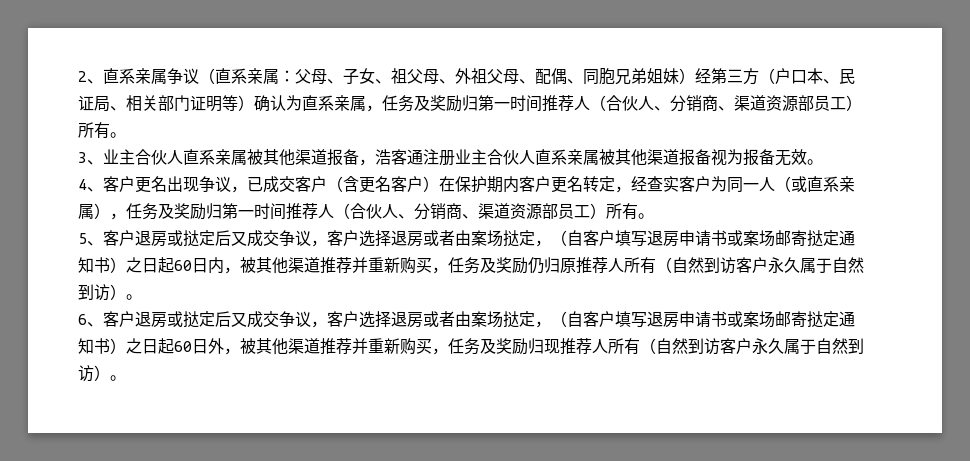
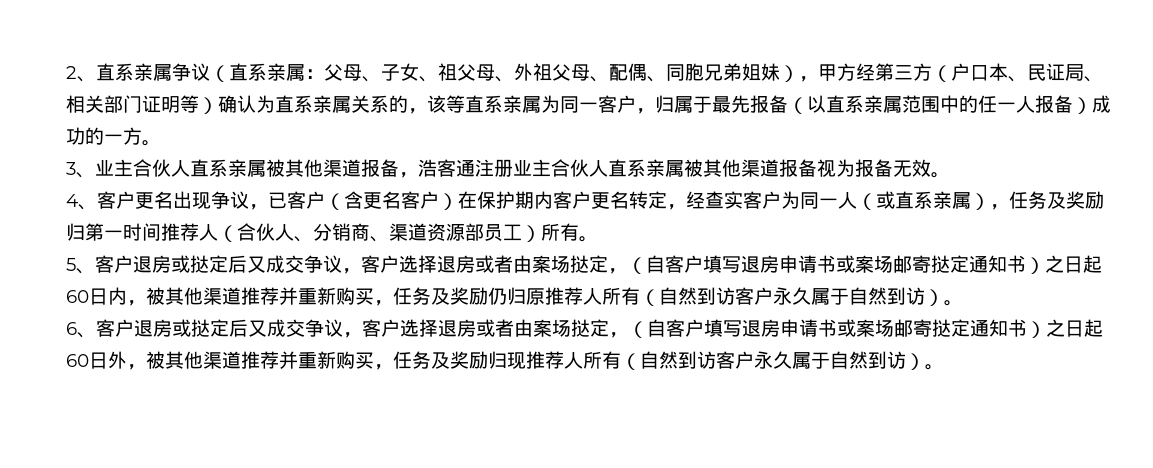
- 2、直系亲属争议（直系亲属：父母、子女、祖父母、外祖父母、配偶、同胞兄弟姐妹）经第三方（户口本、民证局、相关部门证明等）确认为直系亲属，任务及奖励归第一时间推荐人（合伙人、分销商、渠道资源部员工）所有。
+ 2、直系亲属争议（直系亲属：父母、子女、祖父母、外祖父母、配偶、同胞兄弟姐妹），甲方经第三方（户口本、民证局、相关部门证明等）确认为直系亲属关系的，该等直系亲属为同一客户，归属于最先报备（以直系亲属范围中的任一人报备）成功的一方。
- 4、客户更名出现争议，已成交客户（含更名客户）在保护期内客户更名转定，经查实客户为同一人（或直系亲属），任务及奖励归第一时间推荐人（合伙人、分销商、渠道资源部员工）所有。
+ 4、客户更名出现争议，已客户（含更名客户）在保护期内客户更名转定，经查实客户为同一人（或直系亲属），任务及奖励归第一时间推荐人（合伙人、分销商、渠道资源部员工）所有。

